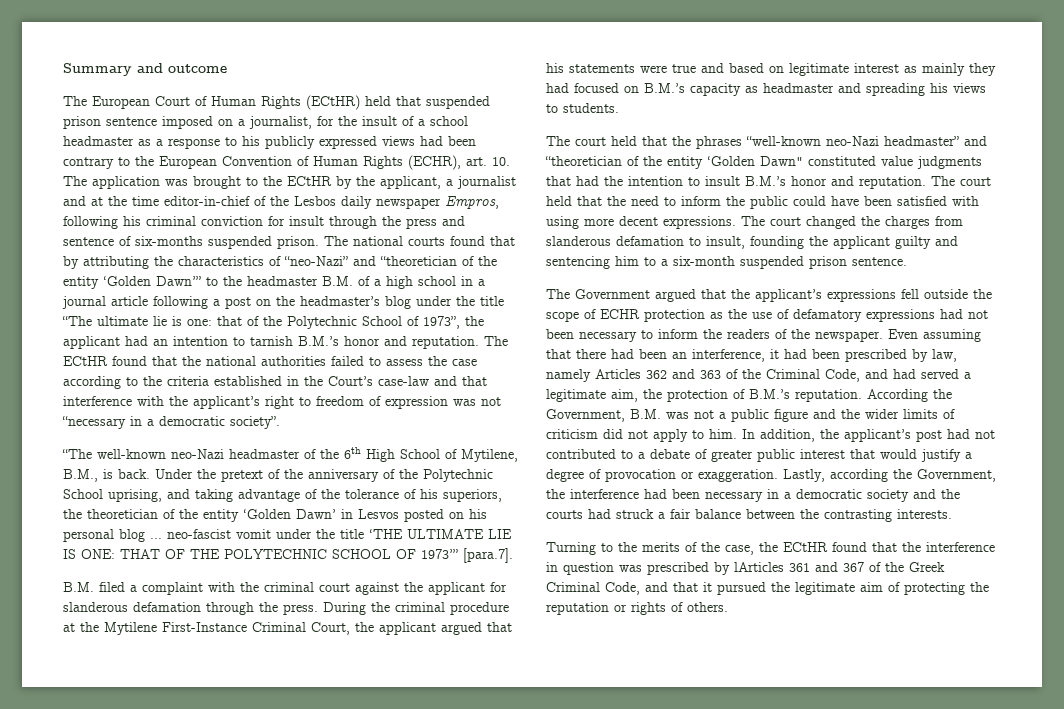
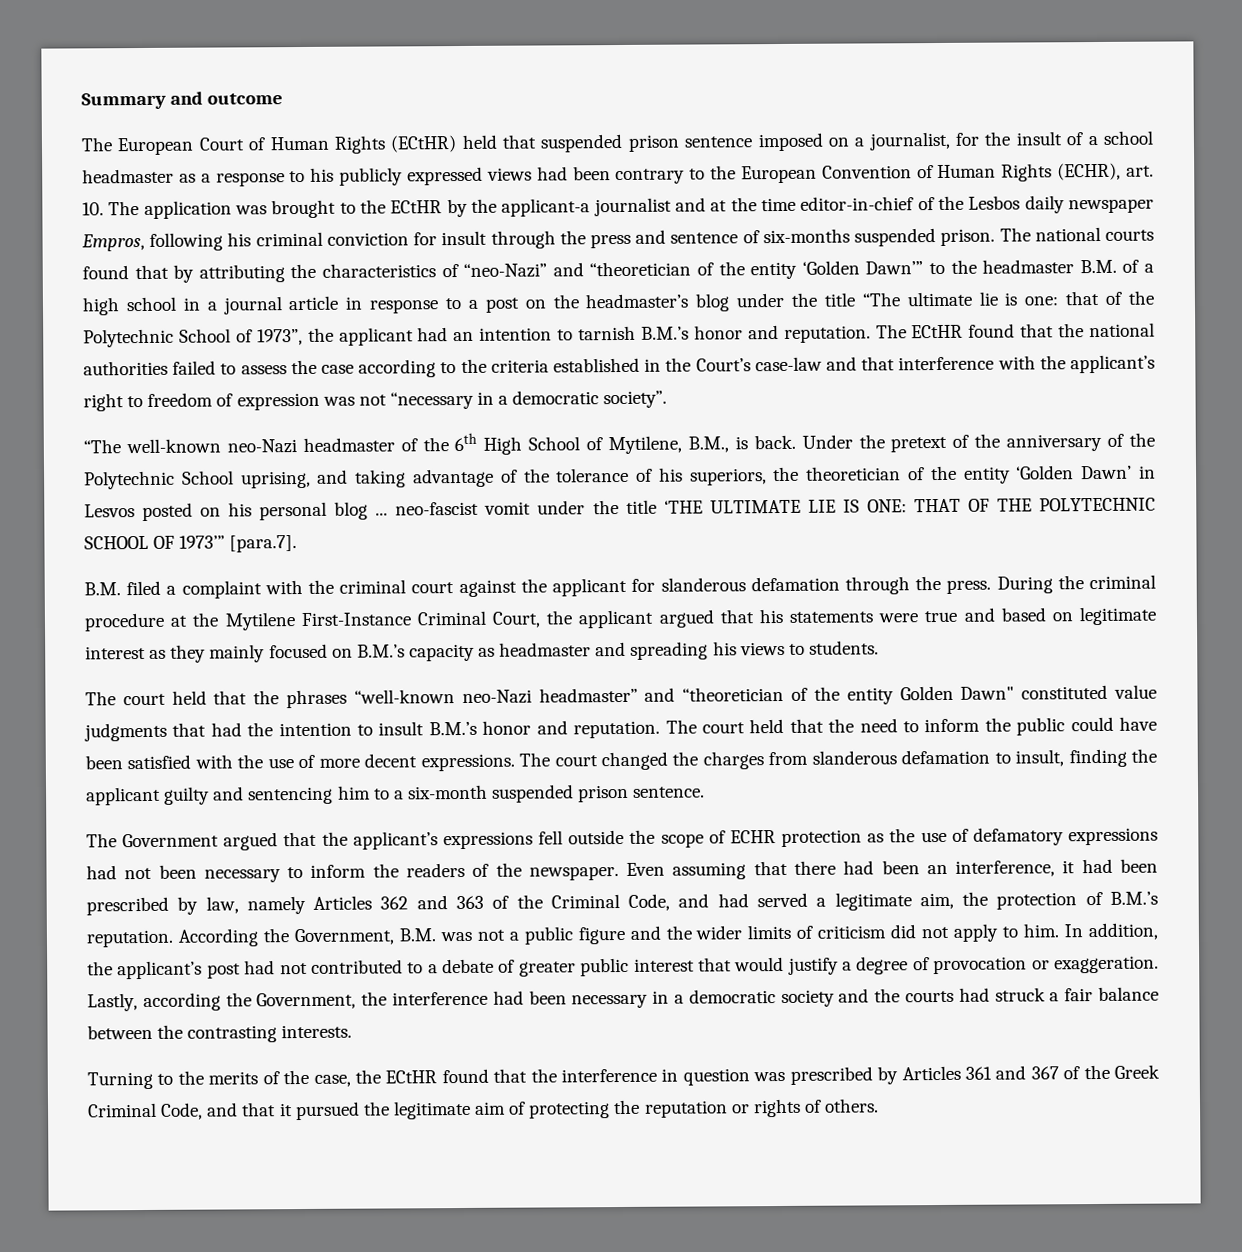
- The European Court of Human Rights (ECtHR) held that suspended prison sentence imposed on a journalist, for the insult of a school headmaster as a response to his publicly expressed views had been contrary to the European Convention of Human Rights (ECHR), art. 10. The application was brought to the ECtHR by the applicant, a journalist and at the time editor-in-chief of the Lesbos daily newspaper Empros, following his criminal conviction for insult through the press and sentence of six-months suspended prison.
+ The European Court of Human Rights (ECtHR) held that suspended prison sentence imposed on a journalist, for the insult of a school headmaster as a response to his publicly expressed views had been contrary to the European Convention of Human Rights (ECHR), art. 10. The application was brought to the ECtHR by the applicant-a journalist and at the time editor-in-chief of the Lesbos daily newspaper Empros, following his criminal conviction for insult through the press and sentence of six-months suspended prison.
- The national courts found that by attributing the characteristics of “neo-Nazi” and “theoretician of the entity ‘Golden Dawn’” to the headmaster B.M. of a high school in a journal article following a post on the headmaster’s blog under the title “The ultimate lie is one:
+ The national courts found that by attributing the characteristics of “neo-Nazi” and “theoretician of the entity ‘Golden Dawn’” to the headmaster B.M. of a high school in a journal article in response to a post on the headmaster’s blog under the title “The ultimate lie is one:
- During the criminal procedure at the Mytilene First-Instance Criminal Court, the applicant argued that his statements were true and based on legitimate interest as mainly they had focused on B.M.’s capacity as headmaster and spreading his views to students.
+ During the criminal procedure at the Mytilene First-Instance Criminal Court, the applicant argued that his statements were true and based on legitimate interest as they mainly focused on B.M.’s capacity as headmaster and spreading his views to students.
- The court held that the phrases “well-known neo-Nazi headmaster” and “theoretician of the entity ‘Golden Dawn" constituted value judgments that had the intention to insult B.M.’s honor and reputation.
+ The court held that the phrases “well-known neo-Nazi headmaster” and “theoretician of the entity Golden Dawn" constituted value judgments that had the intention to insult B.M.’s honor and reputation.
- The court held that the need to inform the public could have been satisfied with using more decent expressions.
+ The court held that the need to inform the public could have been satisfied with the use of more decent expressions.
- The court changed the charges from slanderous defamation to insult, founding the applicant guilty and sentencing him to a six-month suspended prison sentence.
+ The court changed the charges from slanderous defamation to insult, finding the applicant guilty and sentencing him to a six-month suspended prison sentence.
- Turning to the merits of the case, the ECtHR found that the interference in question was prescribed by lArticles 361 and 367 of the Greek Criminal Code, and that it pursued the legitimate aim of protecting the reputation or rights of others.
+ Turning to the merits of the case, the ECtHR found that the interference in question was prescribed by Articles 361 and 367 of the Greek Criminal Code, and that it pursued the legitimate aim of protecting the reputation or rights of others.

